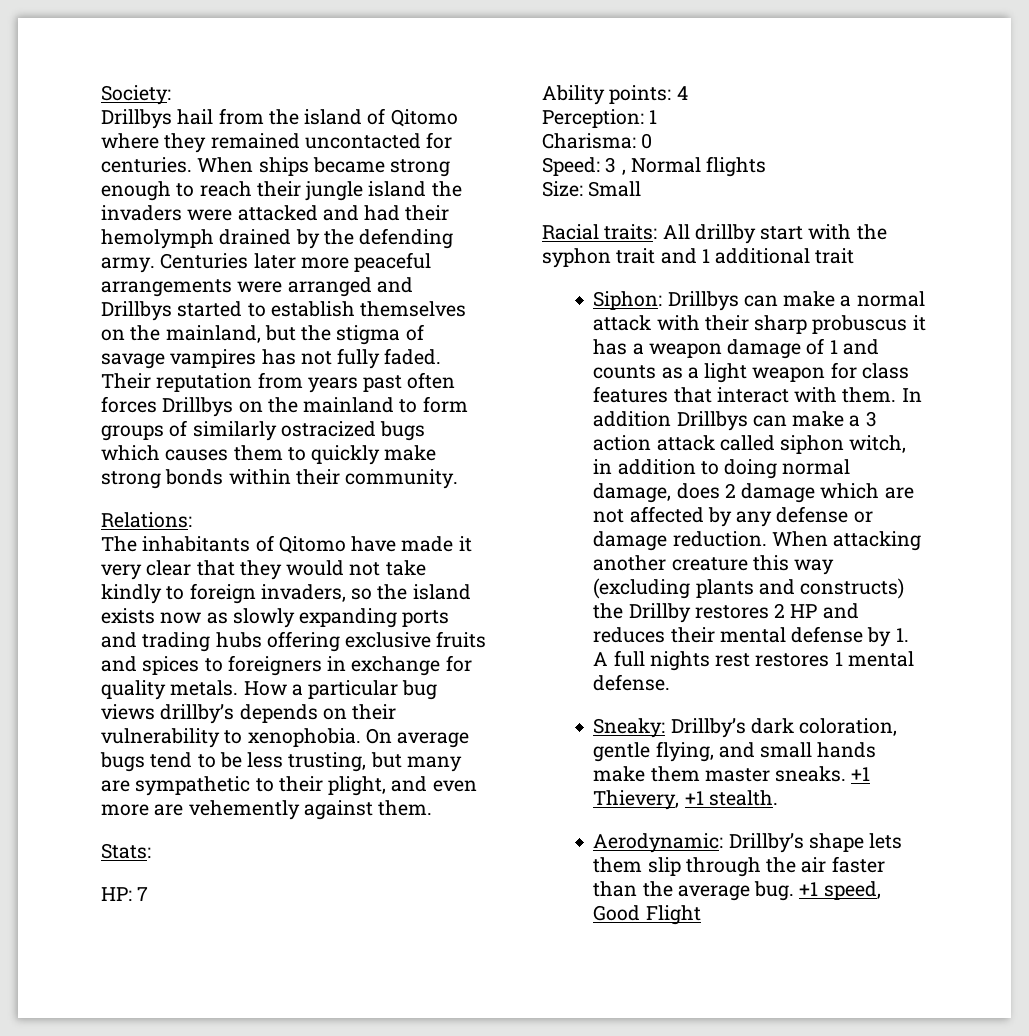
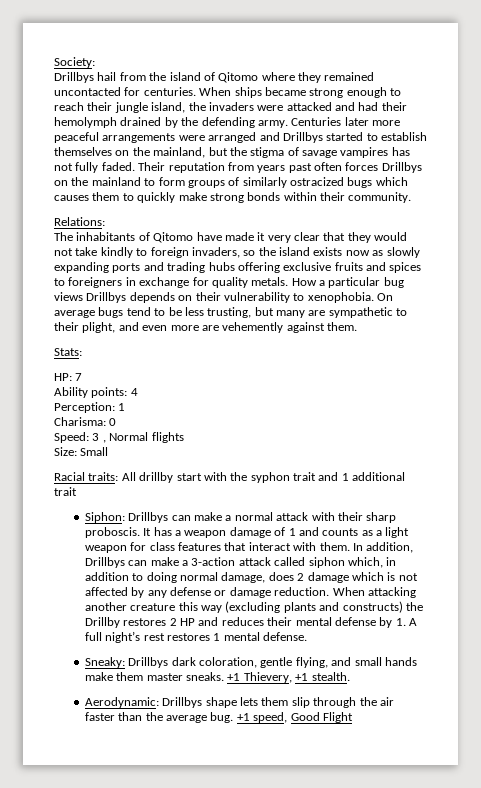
- When ships became strong enough to reach their jungle island the invaders were attacked and had their hemolymph drained by the defending army.
+ When ships became strong enough to reach their jungle island, the invaders were attacked and had their hemolymph drained by the defending army.
- How a particular bug views drillby’s depends on their vulnerability to xenophobia.
+ How a particular bug views Drillbys depends on their vulnerability to xenophobia.
- Siphon: Drillbys can make a normal attack with their sharp probuscus it has a weapon damage of 1 and counts as a light weapon for class features that interact with them.
+ Siphon: Drillbys can make a normal attack with their sharp proboscis. It has a weapon damage of 1 and counts as a light weapon for class features that interact with them.
- In addition Drillbys can make a 3 action attack called siphon witch, in addition to doing normal damage, does 2 damage which are not affected by any defense or damage reduction.
+ In addition, Drillbys can make a 3-action attack called siphon which, in addition to doing normal damage, does 2 damage which is not affected by any defense or damage reduction.
- When attacking another creature this way (excluding plants and constructs) the Drillby restores 2 HP and reduces their mental defense by 1. A full nights rest restores 1 mental defense.
+ When attacking another creature this way (excluding plants and constructs) the Drillby restores 2 HP and reduces their mental defense by 1. A full night’s rest restores 1 mental defense.
- Sneaky: Drillby’s dark coloration, gentle flying, and small hands make them master sneaks.
+ Sneaky: Drillbys dark coloration, gentle flying, and small hands make them master sneaks.
- Aerodynamic: Drillby’s shape lets them slip through the air faster than the average bug.
+ Aerodynamic: Drillbys shape lets them slip through the air faster than the average bug.

